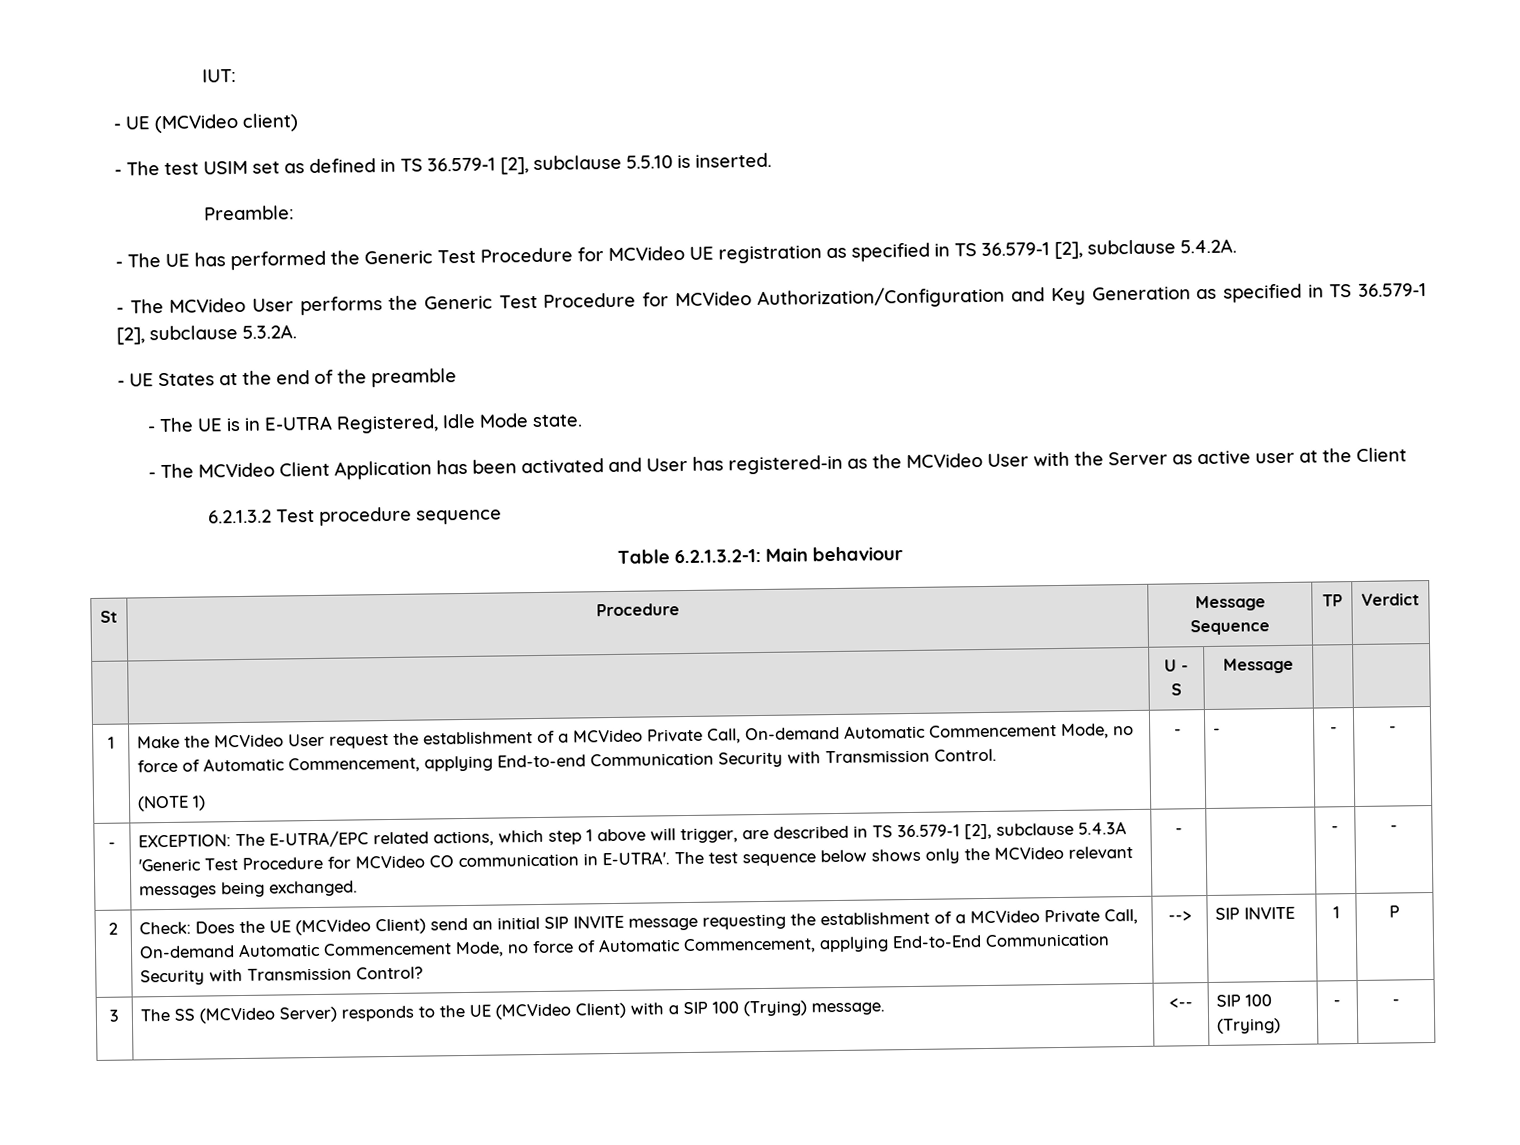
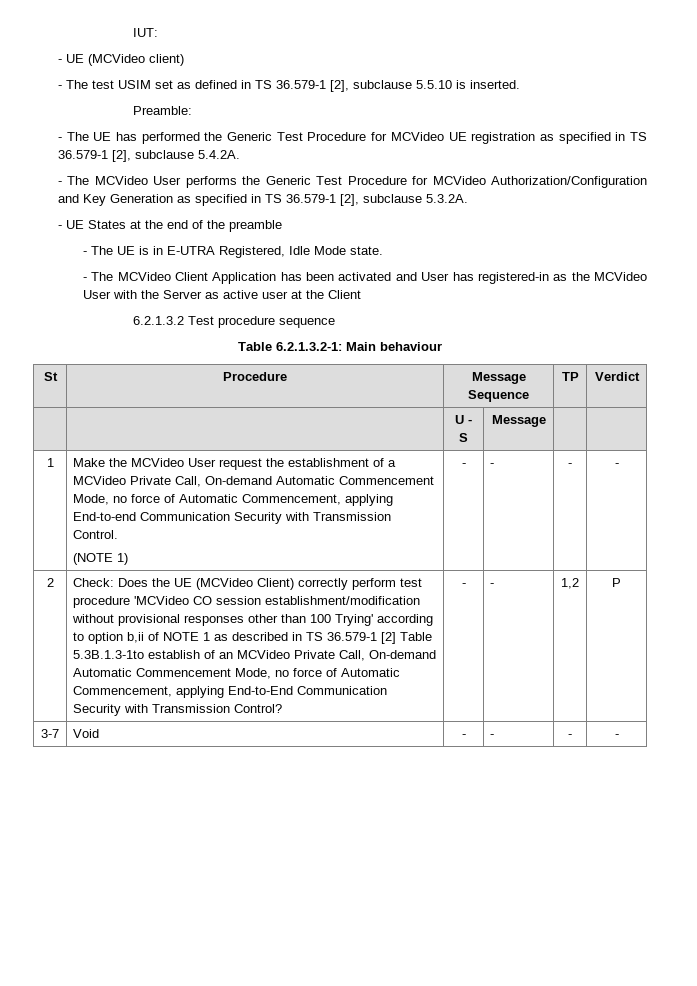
- - | EXCEPTION: The E-UTRA/EPC related actions, which step 1 above will trigger, are described in TS 36.579-1 [2], subclause 5.4.3A 'Generic Test Procedure for MCVideo CO communication in E-UTRA'. The test sequence below shows only the MCVideo relevant messages being exchanged. | - | | - | -
- Check: Does the UE (MCVideo Client) send an initial SIP INVITE message requesting the establishment of a MCVideo Private Call, On-demand Automatic Commencement Mode, no force of Automatic Commencement, applying End-to-End Communication Security with Transmission Control?
+ Check: Does the UE (MCVideo Client) correctly perform test procedure 'MCVideo CO session establishment/modification without provisional responses other than 100 Trying' according to option b,ii of NOTE 1 as described in TS 36.579-1 [2] Table 5.3B.1.3-1to establish of an MCVideo Private Call, On-demand Automatic Commencement Mode, no force of Automatic Commencement, applying End-to-End Communication Security with Transmission Control?
- --> | SIP INVITE | 1 | P
- 3 | The SS (MCVideo Server) responds to the UE (MCVideo Client) with a SIP 100 (Trying) message. | <-- | SIP 100 (Trying) | - | -
+ - | - | 1,2 | P
+ 3-7 | Void | - | - | - | -

